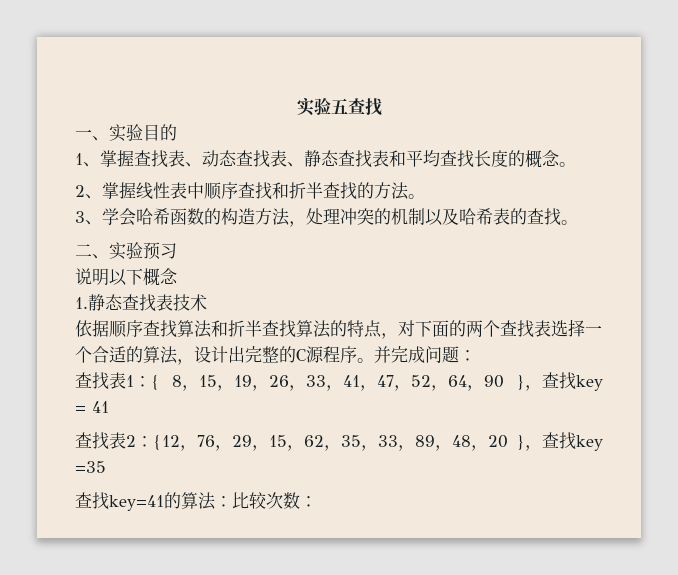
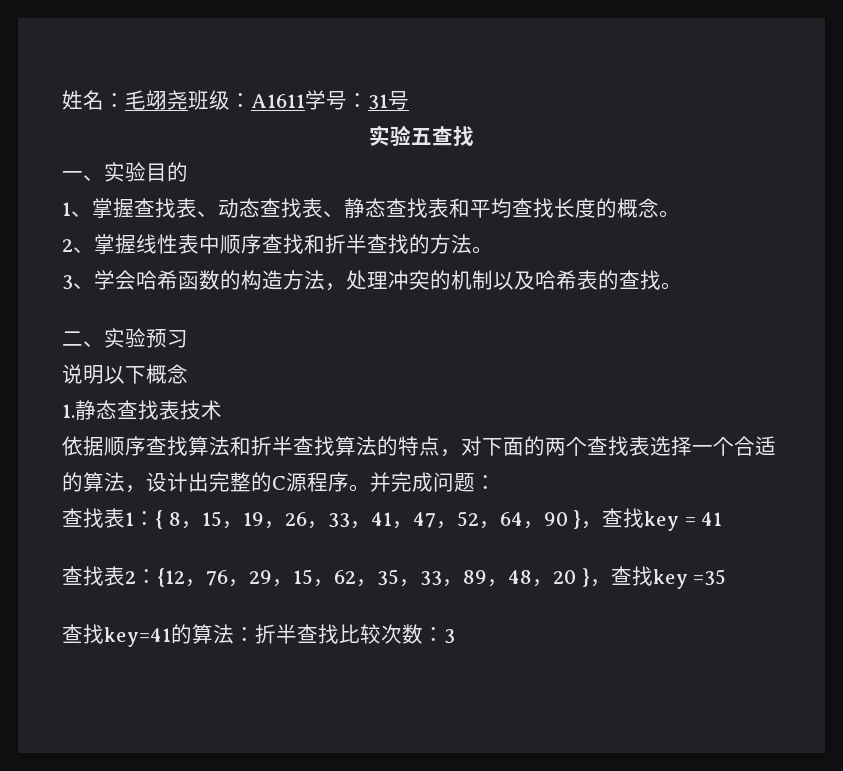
+ 姓名：毛翊尧班级：A1611学号：31号
- 查找key=41的算法：比较次数：
+ 查找key=41的算法：折半查找比较次数：3

